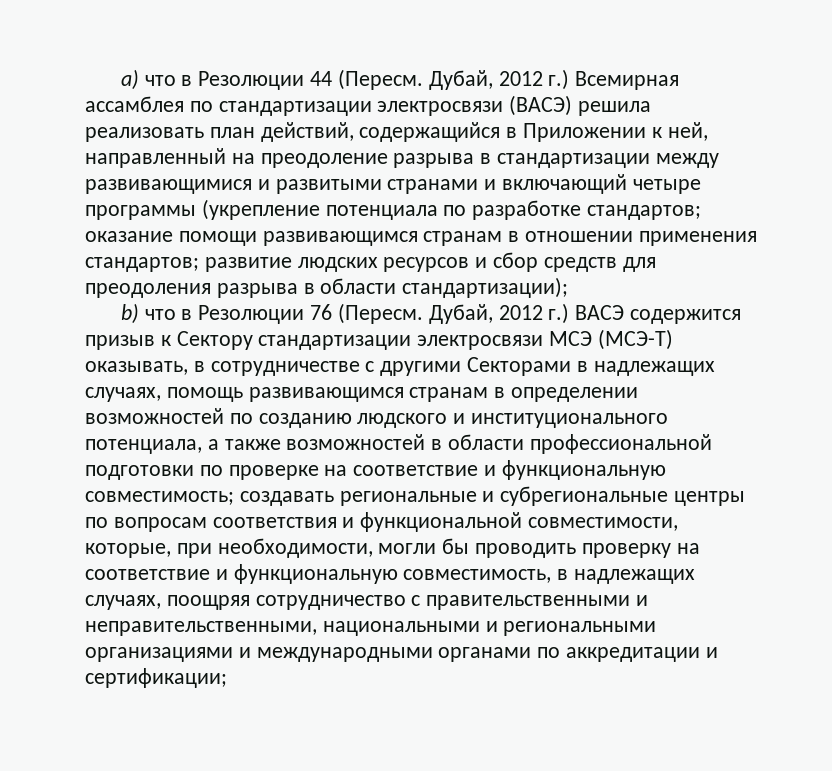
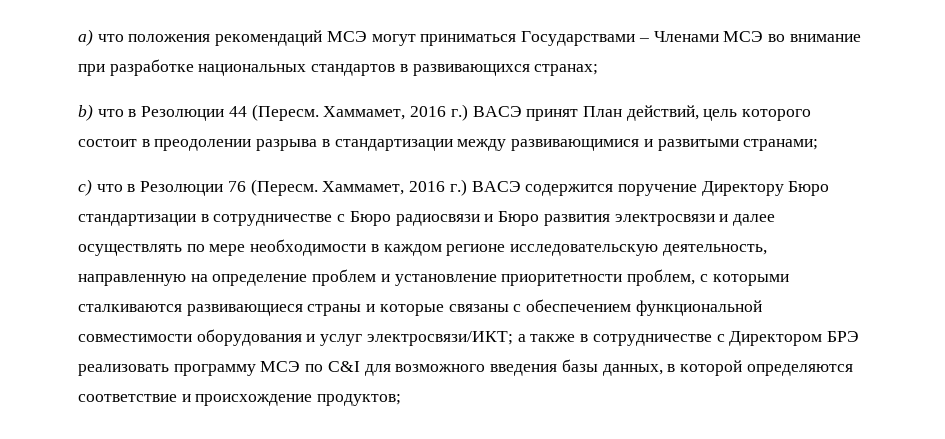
- а) что в Резолюции 44 (Пересм. Дубай, 2012 г.) Всемирная ассамблея по стандартизации электросвязи (ВАСЭ) решила реализовать план действий, содержащийся в Приложении к ней, направленный на преодоление разрыва в стандартизации между развивающимися и развитыми странами и включающий четыре программы (укрепление потенциала по разработке стандартов; оказание помощи развивающимся странам в отношении применения стандартов; развитие людских ресурсов и сбор средств для преодоления разрыва в области стандартизации);
- b) что в Резолюции 76 (Пересм.
+ а) что положения рекомендаций МСЭ могут приниматься Государствами – Членами МСЭ во внимание при разработке национальных стандартов в развивающихся странах;
+ b) что в Резолюции 44 (Пересм. Хаммамет, 2016 г.) ВАСЭ принят План действий, цель которого состоит в преодолении разрыва в стандартизации между развивающимися и развитыми странами;
+ c) что в Резолюции 76 (Пересм.
- Дубай, 2012 г.) ВАСЭ содержится призыв к Сектору стандартизации электросвязи МСЭ (МСЭ-Т) оказывать, в сотрудничестве с другими Секторами в надлежащих случаях, помощь развивающимся странам в определении возможностей по созданию людского и институционального потенциала, а также возможностей в области профессиональной подготовки по проверке на соответствие и функциональную совместимость; создавать региональные и субрегиональные центры по вопросам соответствия и функциональной совместимости, которые, при необходимости, могли бы проводить проверку на соответствие и функциональную совместимость, в надлежащих случаях, поощряя сотрудничество с правительственными и неправительственными, национальными и региональными организациями и международными органами по аккредитации и сертификации;
+ Хаммамет, 2016 г.) ВАСЭ содержится поручение Директору Бюро стандартизации в сотрудничестве с Бюро радиосвязи и Бюро развития электросвязи и далее осуществлять по мере необходимости в каждом регионе исследовательскую деятельность, направленную на определение проблем и установление приоритетности проблем, с которыми сталкиваются развивающиеся страны и которые связаны с обеспечением функциональной совместимости оборудования и услуг электросвязи/ИКТ; а также в сотрудничестве с Директором БРЭ реализовать программу МСЭ по C&I для возможного введения базы данных, в которой определяются соответствие и происхождение продуктов;

